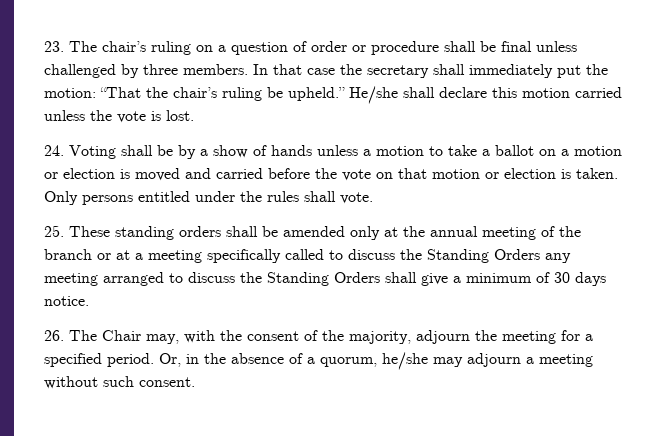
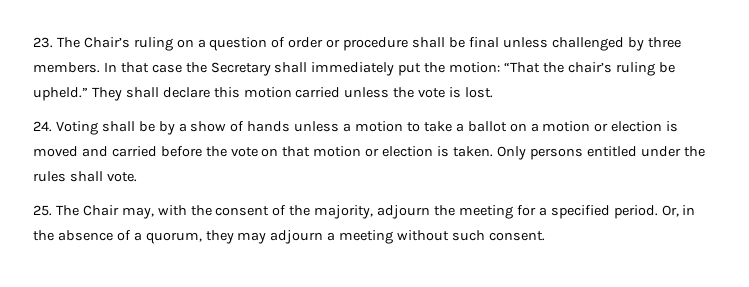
- 23. The chair’s ruling on a question of order or procedure shall be final unless challenged by three members.
+ 23. The Chair’s ruling on a question of order or procedure shall be final unless challenged by three members.
- In that case the secretary shall immediately put the motion: “That the chair’s ruling be upheld.”
+ In that case the Secretary shall immediately put the motion: “That the chair’s ruling be upheld.”
- He/she shall declare this motion carried unless the vote is lost.
+ They shall declare this motion carried unless the vote is lost.
- 25. These standing orders shall be amended only at the annual meeting of the branch or at a meeting specifically called to discuss the Standing Orders any meeting arranged to discuss the Standing Orders shall give a minimum of 30 days notice.
- 26. The Chair may, with the consent of the majority, adjourn the meeting for a specified period.
+ 25. The Chair may, with the consent of the majority, adjourn the meeting for a specified period.
- Or, in the absence of a quorum, he/she may adjourn a meeting without such consent.
+ Or, in the absence of a quorum, they may adjourn a meeting without such consent.

